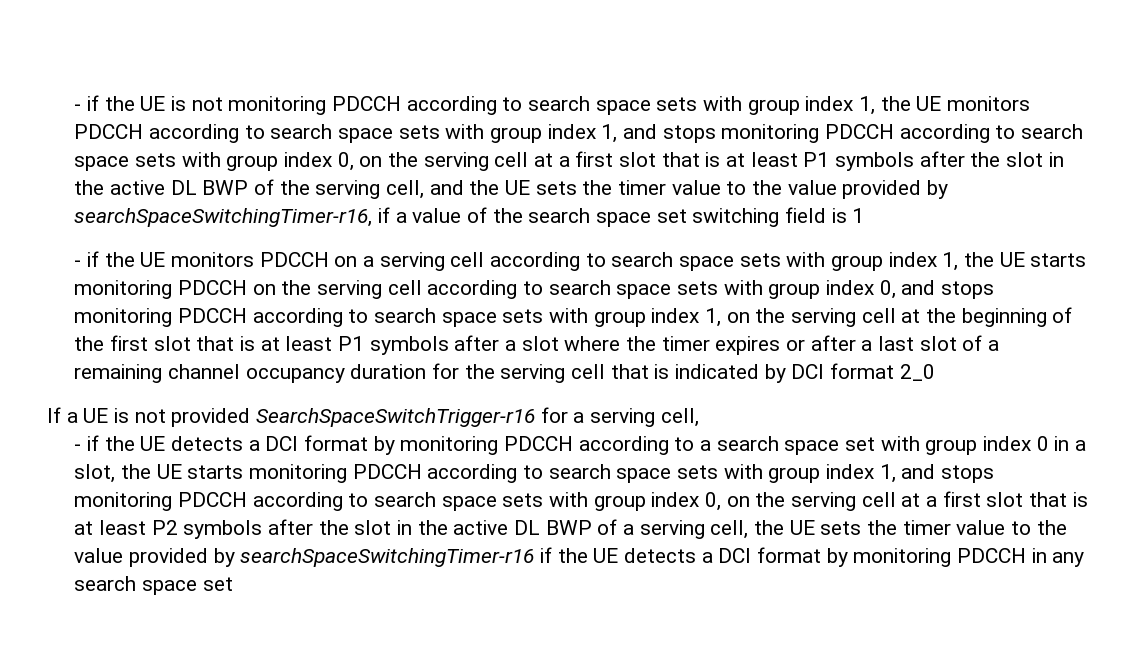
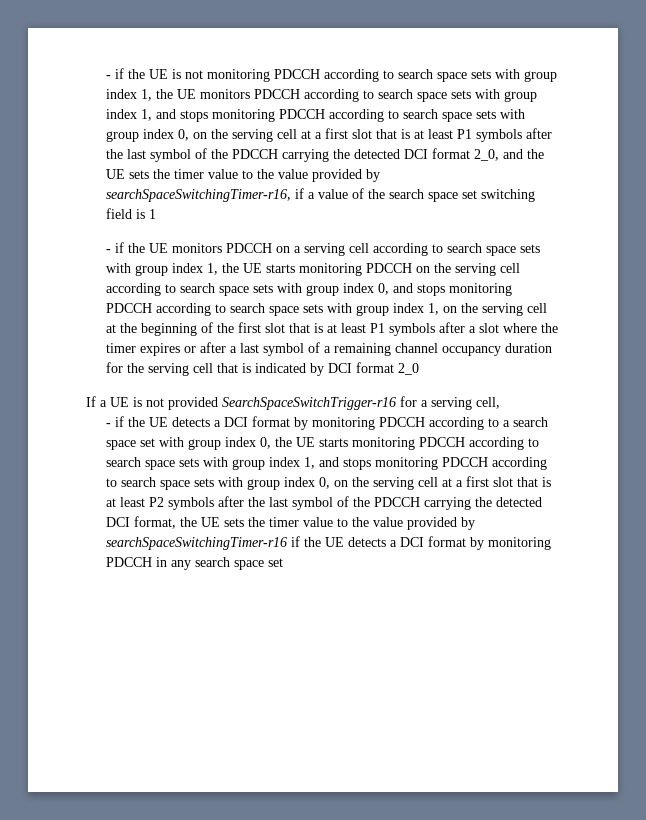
- - if the UE is not monitoring PDCCH according to search space sets with group index 1, the UE monitors PDCCH according to search space sets with group index 1, and stops monitoring PDCCH according to search space sets with group index 0, on the serving cell at a first slot that is at least P1 symbols after the slot in the active DL BWP of the serving cell, and the UE sets the timer value to the value provided by searchSpaceSwitchingTimer-r16, if a value of the search space set switching field is 1
+ - if the UE is not monitoring PDCCH according to search space sets with group index 1, the UE monitors PDCCH according to search space sets with group index 1, and stops monitoring PDCCH according to search space sets with group index 0, on the serving cell at a first slot that is at least P1 symbols after the last symbol of the PDCCH carrying the detected DCI format 2_0, and the UE sets the timer value to the value provided by searchSpaceSwitchingTimer-r16, if a value of the search space set switching field is 1
- - if the UE monitors PDCCH on a serving cell according to search space sets with group index 1, the UE starts monitoring PDCCH on the serving cell according to search space sets with group index 0, and stops monitoring PDCCH according to search space sets with group index 1, on the serving cell at the beginning of the first slot that is at least P1 symbols after a slot where the timer expires or after a last slot of a remaining channel occupancy duration for the serving cell that is indicated by DCI format 2_0
+ - if the UE monitors PDCCH on a serving cell according to search space sets with group index 1, the UE starts monitoring PDCCH on the serving cell according to search space sets with group index 0, and stops monitoring PDCCH according to search space sets with group index 1, on the serving cell at the beginning of the first slot that is at least P1 symbols after a slot where the timer expires or after a last symbol of a remaining channel occupancy duration for the serving cell that is indicated by DCI format 2_0
- - if the UE detects a DCI format by monitoring PDCCH according to a search space set with group index 0 in a slot, the UE starts monitoring PDCCH according to search space sets with group index 1, and stops monitoring PDCCH according to search space sets with group index 0, on the serving cell at a first slot that is at least P2 symbols after the slot in the active DL BWP of a serving cell, the UE sets the timer value to the value provided by searchSpaceSwitchingTimer-r16 if the UE detects a DCI format by monitoring PDCCH in any search space set
+ - if the UE detects a DCI format by monitoring PDCCH according to a search space set with group index 0, the UE starts monitoring PDCCH according to search space sets with group index 1, and stops monitoring PDCCH according to search space sets with group index 0, on the serving cell at a first slot that is at least P2 symbols after the last symbol of the PDCCH carrying the detected DCI format, the UE sets the timer value to the value provided by searchSpaceSwitchingTimer-r16 if the UE detects a DCI format by monitoring PDCCH in any search space set

